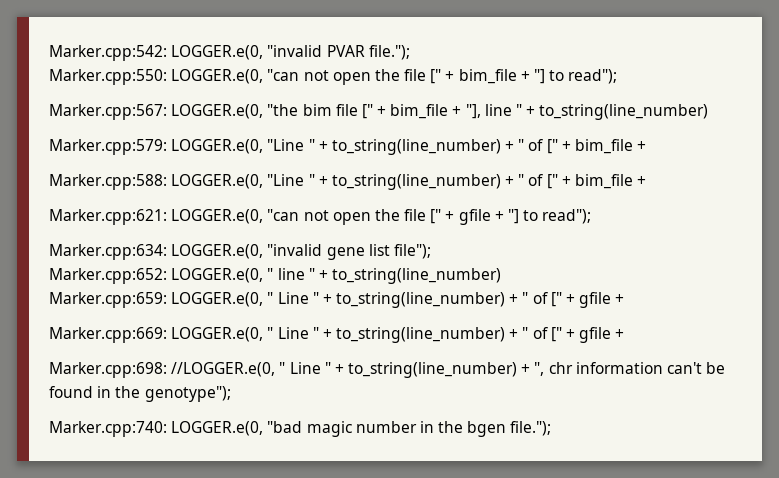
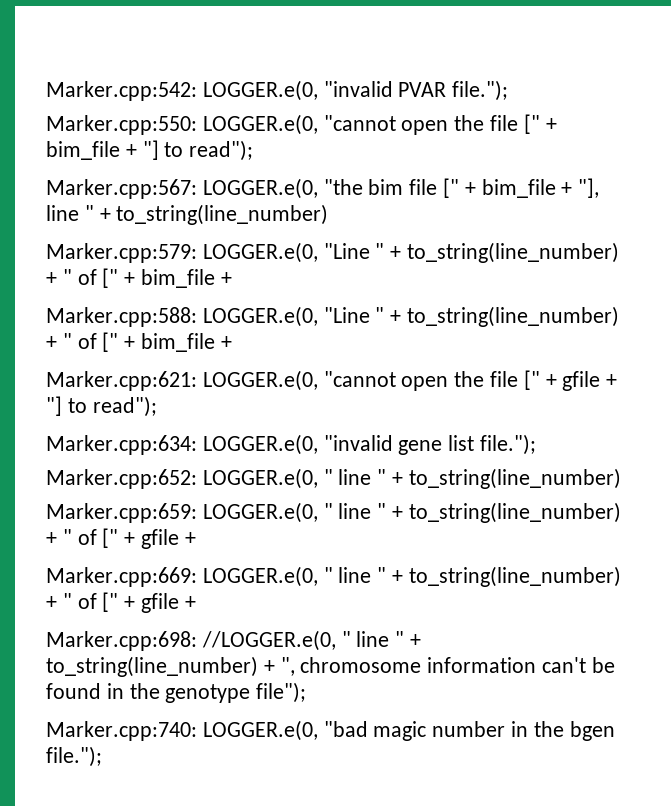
- Marker.cpp:550: LOGGER.e(0, "can not open the file [" + bim_file + "] to read");
+ Marker.cpp:550: LOGGER.e(0, "cannot open the file [" + bim_file + "] to read");
- Marker.cpp:621: LOGGER.e(0, "can not open the file [" + gfile + "] to read");
+ Marker.cpp:621: LOGGER.e(0, "cannot open the file [" + gfile + "] to read");
- Marker.cpp:634: LOGGER.e(0, "invalid gene list file");
+ Marker.cpp:634: LOGGER.e(0, "invalid gene list file.");
- Marker.cpp:659: LOGGER.e(0, " Line " + to_string(line_number) + " of [" + gfile +
+ Marker.cpp:659: LOGGER.e(0, " line " + to_string(line_number) + " of [" + gfile +
- Marker.cpp:669: LOGGER.e(0, " Line " + to_string(line_number) + " of [" + gfile +
+ Marker.cpp:669: LOGGER.e(0, " line " + to_string(line_number) + " of [" + gfile +
- Marker.cpp:698: //LOGGER.e(0, " Line " + to_string(line_number) + ", chr information can't be found in the genotype");
+ Marker.cpp:698: //LOGGER.e(0, " line " + to_string(line_number) + ", chromosome information can't be found in the genotype file");

